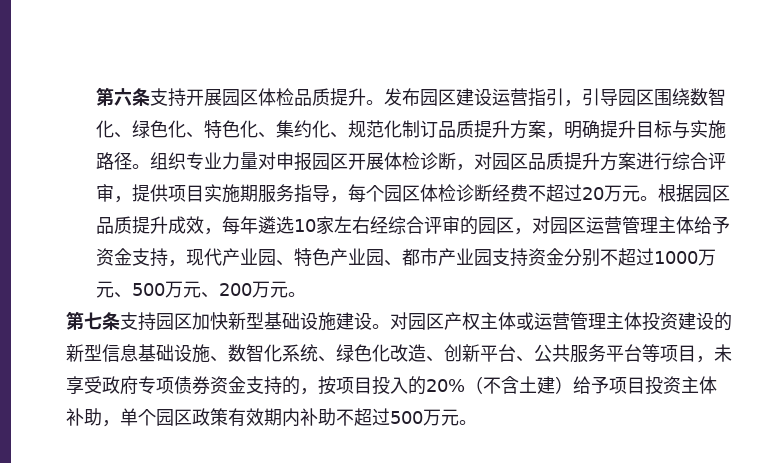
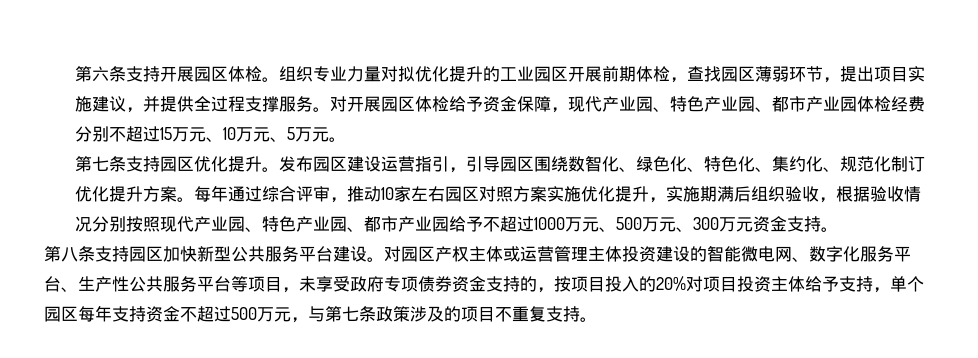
- 第六条支持开展园区体检品质提升。
+ 第六条支持开展园区体检。组织专业力量对拟优化提升的工业园区开展前期体检，查找园区薄弱环节，提出项目实施建议，并提供全过程支撑服务。对开展园区体检给予资金保障，现代产业园、特色产业园、都市产业园体检经费分别不超过15万元、10万元、5万元。
+ 第七条支持园区优化提升。
- 发布园区建设运营指引，引导园区围绕数智化、绿色化、特色化、集约化、规范化制订品质提升方案，明确提升目标与实施路径。组织专业力量对申报园区开展体检诊断，对园区品质提升方案进行综合评审，提供项目实施期服务指导，每个园区体检诊断经费不超过20万元。根据园区品质提升成效，每年遴选10家左右经综合评审的园区，对园区运营管理主体给予资金支持，现代产业园、特色产业园、都市产业园支持资金分别不超过1000万元、500万元、200万元。
- 第七条支持园区加快新型基础设施建设。
+ 发布园区建设运营指引，引导园区围绕数智化、绿色化、特色化、集约化、规范化制订优化提升方案。每年通过综合评审，推动10家左右园区对照方案实施优化提升，实施期满后组织验收，根据验收情况分别按照现代产业园、特色产业园、都市产业园给予不超过1000万元、500万元、300万元资金支持。
+ 第八条支持园区加快新型公共服务平台建设。
- 对园区产权主体或运营管理主体投资建设的新型信息基础设施、数智化系统、绿色化改造、创新平台、公共服务平台等项目，未享受政府专项债券资金支持的，按项目投入的20%（不含土建）给予项目投资主体补助，单个园区政策有效期内补助不超过500万元。
+ 对园区产权主体或运营管理主体投资建设的智能微电网、数字化服务平台、生产性公共服务平台等项目，未享受政府专项债券资金支持的，按项目投入的20%对项目投资主体给予支持，单个园区每年支持资金不超过500万元，与第七条政策涉及的项目不重复支持。

